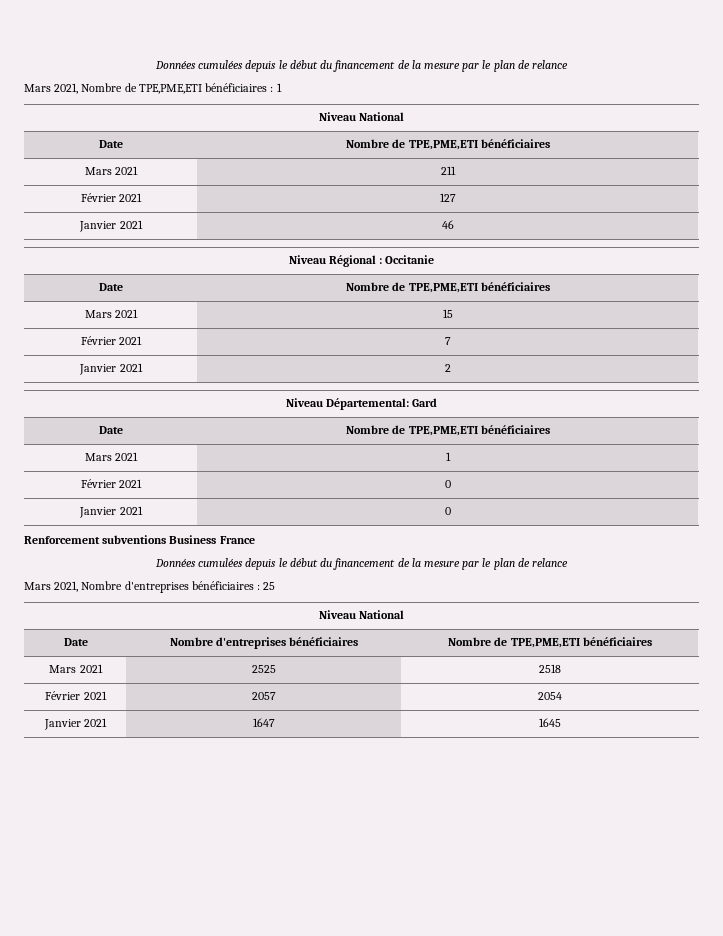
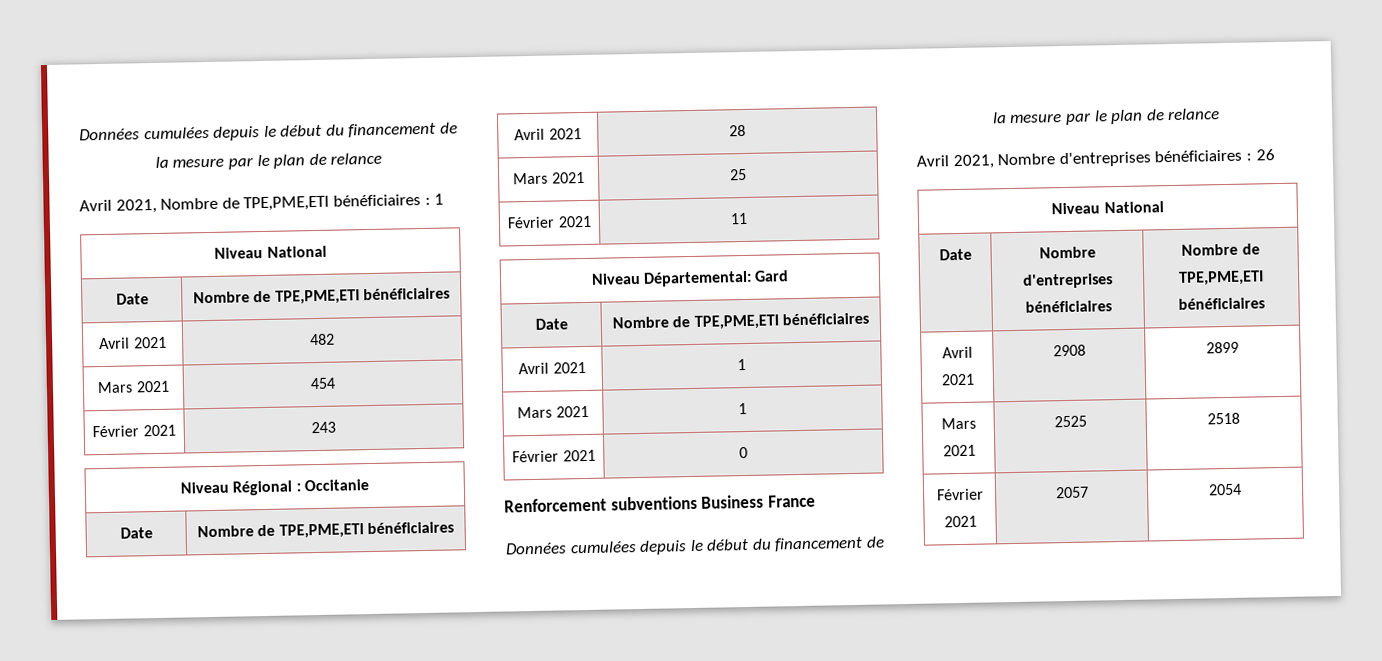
- Mars 2021, Nombre de TPE,PME,ETI bénéficiaires : 1
+ Avril 2021, Nombre de TPE,PME,ETI bénéficiaires : 1
- Mars 2021 | 211
- Février 2021 | 127
- Janvier 2021 | 46
+ Avril 2021 | 482
+ Mars 2021 | 454
+ Février 2021 | 243
- Mars 2021 | 15
- Février 2021 | 7
- Janvier 2021 | 2
+ Avril 2021 | 28
+ Mars 2021 | 25
+ Février 2021 | 11
+ Avril 2021 | 1
- Janvier 2021 | 0
- Mars 2021, Nombre d'entreprises bénéficiaires : 25
+ Avril 2021, Nombre d'entreprises bénéficiaires : 26
+ Avril 2021 | 2908 | 2899
- Janvier 2021 | 1647 | 1645

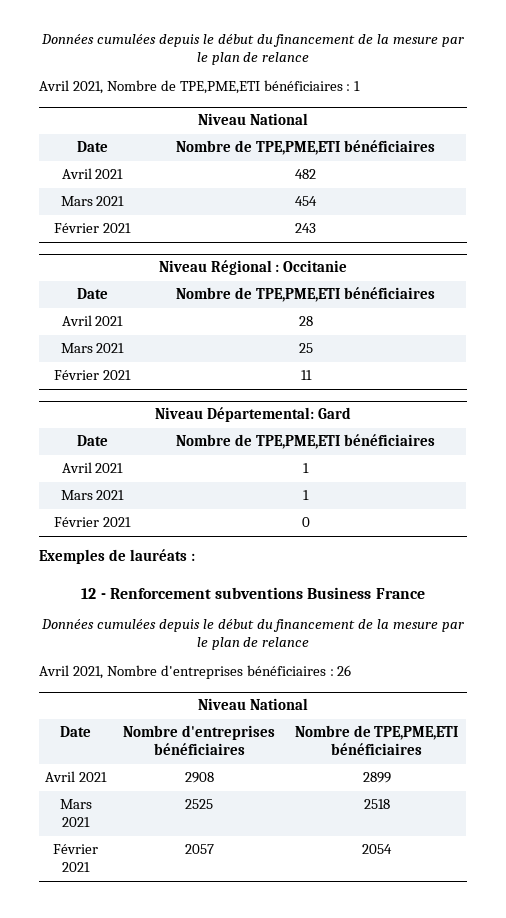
- Renforcement subventions Business France
+ Exemples de lauréats :
+ 12 - Renforcement subventions Business France

